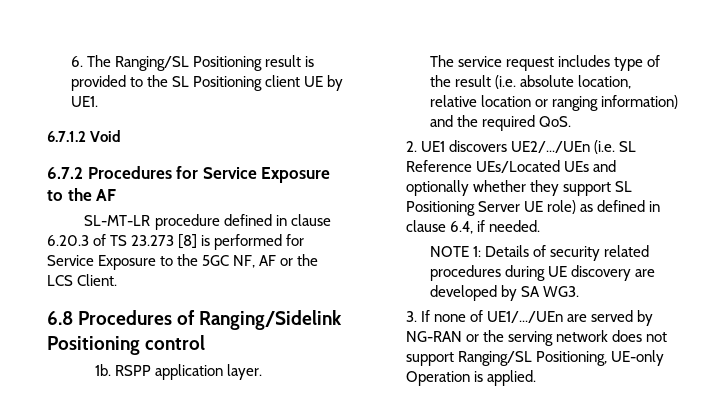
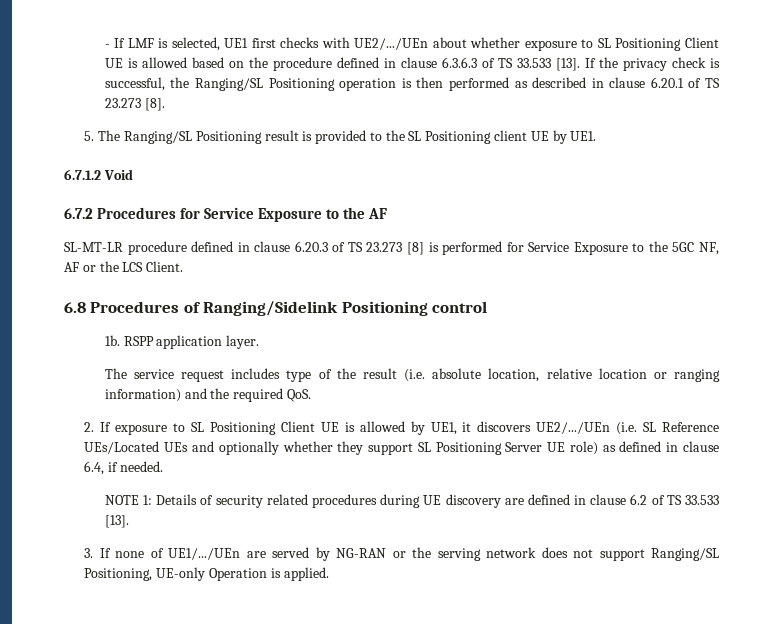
- 6. The Ranging/SL Positioning result is provided to the SL Positioning client UE by UE1.
+ - If LMF is selected, UE1 first checks with UE2/.../UEn about whether exposure to SL Positioning Client UE is allowed based on the procedure defined in clause 6.3.6.3 of TS 33.533 [13]. If the privacy check is successful, the Ranging/SL Positioning operation is then performed as described in clause 6.20.1 of TS 23.273 [8].
+ 5. The Ranging/SL Positioning result is provided to the SL Positioning client UE by UE1.
- 2. UE1 discovers UE2/.../UEn (i.e. SL Reference UEs/Located UEs and optionally whether they support SL Positioning Server UE role) as defined in clause 6.4, if needed.
+ 2. If exposure to SL Positioning Client UE is allowed by UE1, it discovers UE2/.../UEn (i.e. SL Reference UEs/Located UEs and optionally whether they support SL Positioning Server UE role) as defined in clause 6.4, if needed.
- NOTE 1: Details of security related procedures during UE discovery are developed by SA WG3.
+ NOTE 1: Details of security related procedures during UE discovery are defined in clause 6.2 of TS 33.533 [13].

